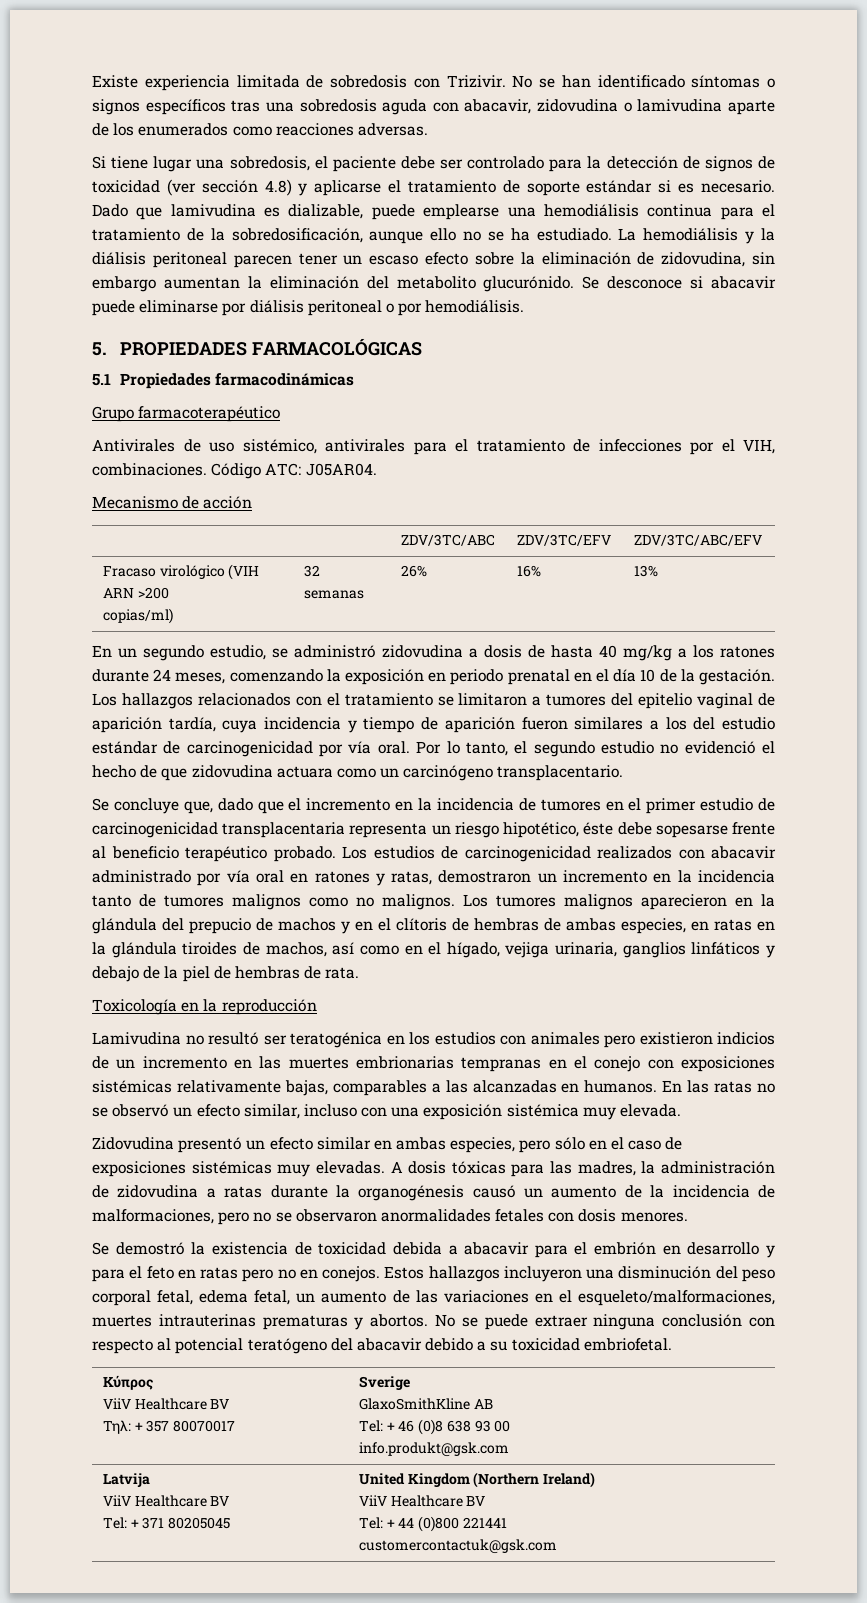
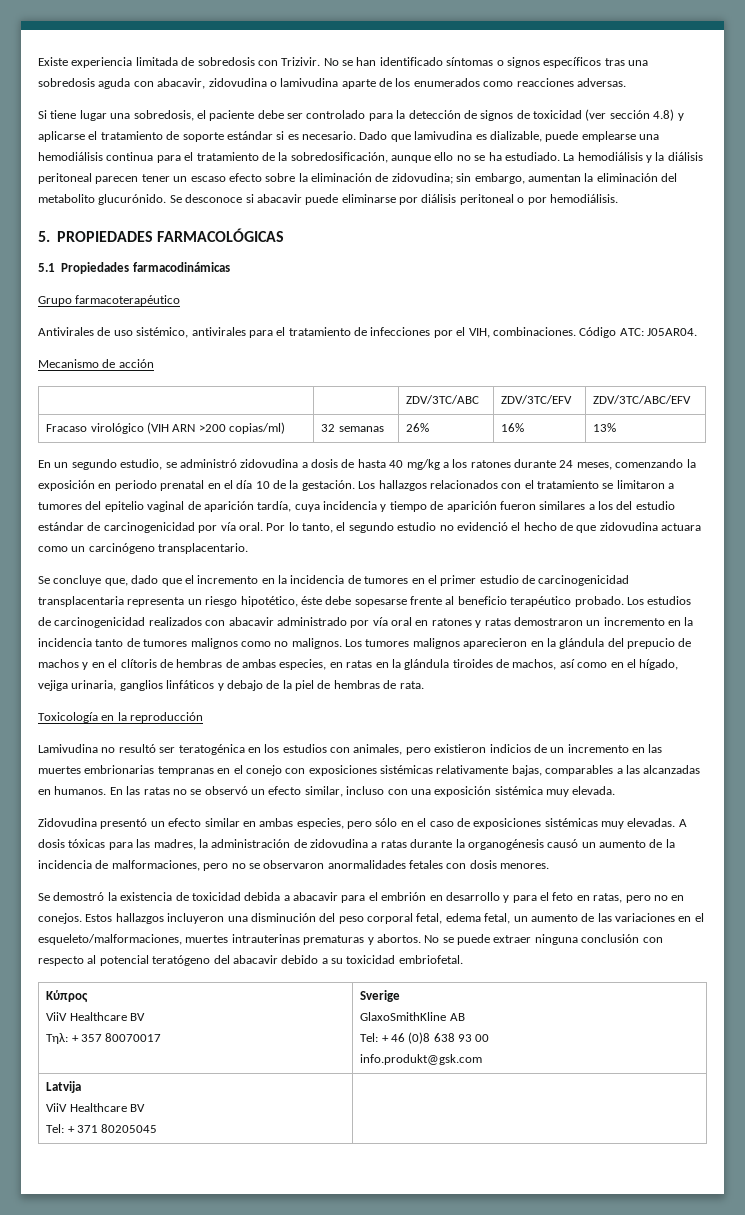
- La hemodiálisis y la diálisis peritoneal parecen tener un escaso efecto sobre la eliminación de zidovudina, sin embargo aumentan la eliminación del metabolito glucurónido.
+ La hemodiálisis y la diálisis peritoneal parecen tener un escaso efecto sobre la eliminación de zidovudina; sin embargo, aumentan la eliminación del metabolito glucurónido.
- Fracaso virológico (VIH ARN >200
- copias/ml) | 32 semanas | 26% | 16% | 13%
+ Fracaso virológico (VIH ARN >200 copias/ml) | 32 semanas | 26% | 16% | 13%
- Los estudios de carcinogenicidad realizados con abacavir administrado por vía oral en ratones y ratas, demostraron un incremento en la incidencia tanto de tumores malignos como no malignos.
+ Los estudios de carcinogenicidad realizados con abacavir administrado por vía oral en ratones y ratas demostraron un incremento en la incidencia tanto de tumores malignos como no malignos.
- Lamivudina no resultó ser teratogénica en los estudios con animales pero existieron indicios de un incremento en las muertes embrionarias tempranas en el conejo con exposiciones sistémicas relativamente bajas, comparables a las alcanzadas en humanos.
+ Lamivudina no resultó ser teratogénica en los estudios con animales, pero existieron indicios de un incremento en las muertes embrionarias tempranas en el conejo con exposiciones sistémicas relativamente bajas, comparables a las alcanzadas en humanos.
- Se demostró la existencia de toxicidad debida a abacavir para el embrión en desarrollo y para el feto en ratas pero no en conejos.
+ Se demostró la existencia de toxicidad debida a abacavir para el embrión en desarrollo y para el feto en ratas, pero no en conejos.
  Latvija
  ViiV Healthcare BV
- Tel: + 371 80205045 | United Kingdom (Northern Ireland)
- ViiV Healthcare BV
- Tel: + 44 (0)800 221441
- customercontactuk@gsk.com
+ Tel: + 371 80205045 |

